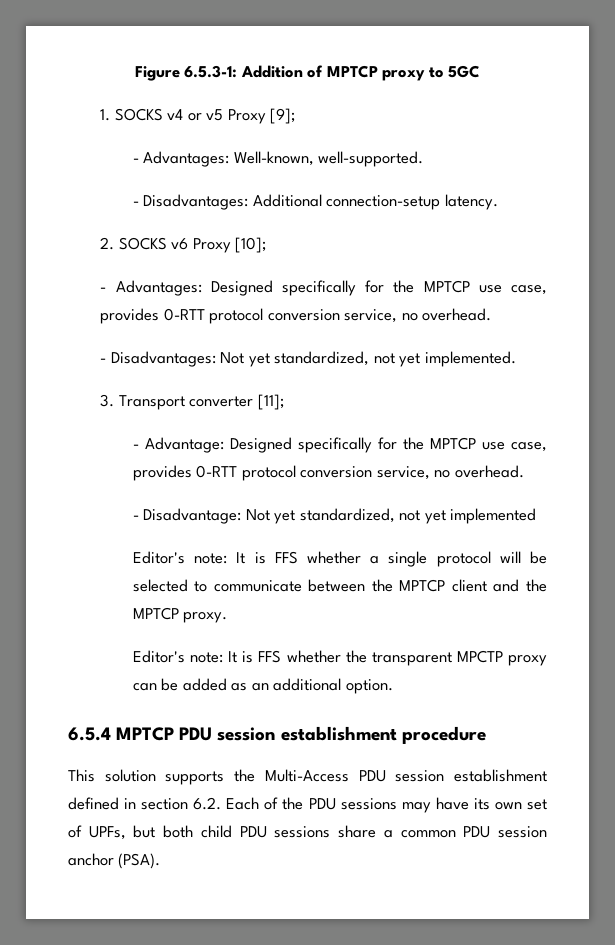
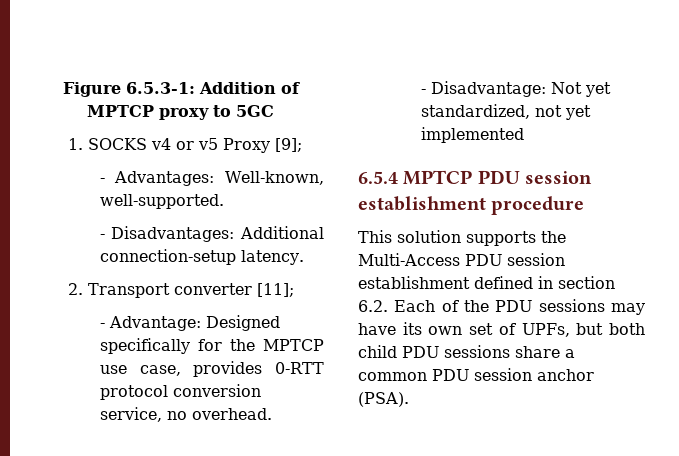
- 2. SOCKS v6 Proxy [10];
- - Advantages: Designed specifically for the MPTCP use case, provides 0-RTT protocol conversion service, no overhead.
- - Disadvantages: Not yet standardized, not yet implemented.
- 3. Transport converter [11];
+ 2. Transport converter [11];
- Editor's note: It is FFS whether a single protocol will be selected to communicate between the MPTCP client and the MPTCP proxy.
- Editor's note: It is FFS whether the transparent MPCTP proxy can be added as an additional option.

